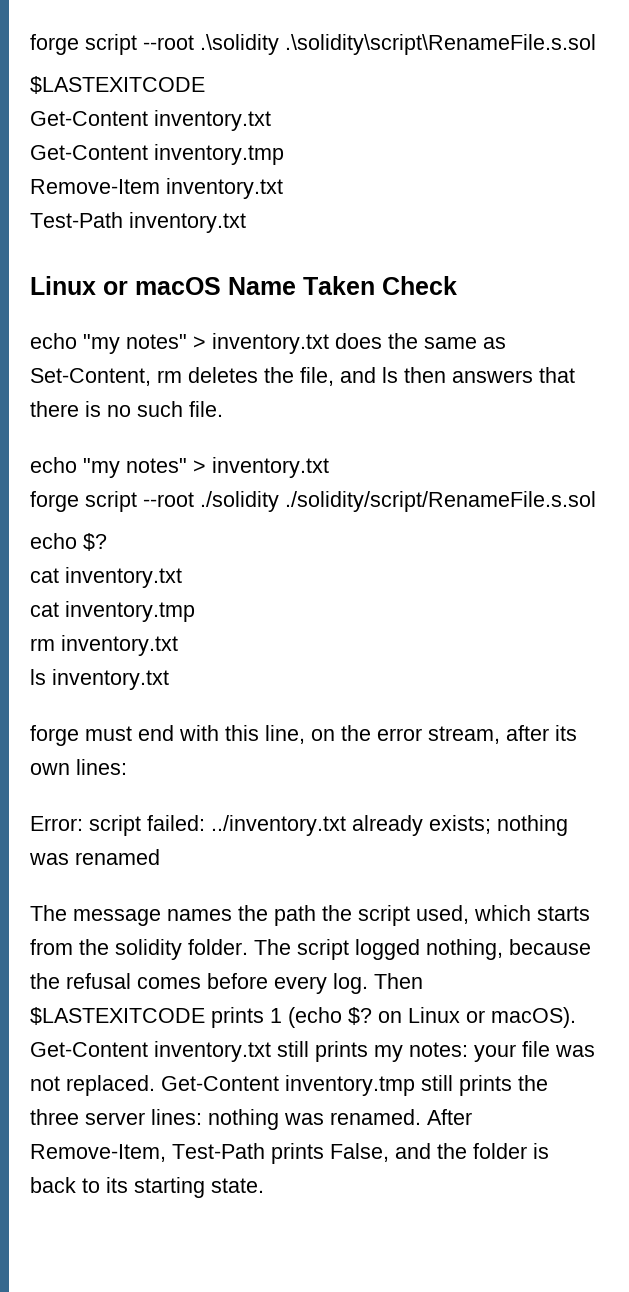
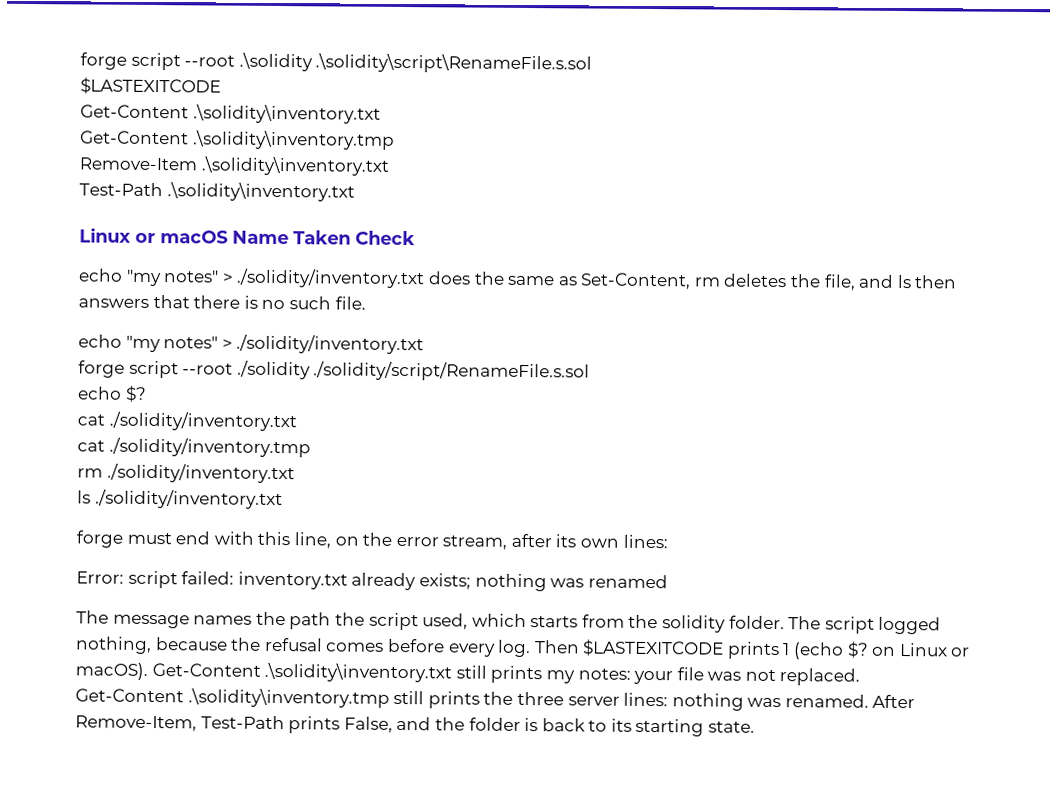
  forge script --root .\solidity .\solidity\script\RenameFile.s.sol
  $LASTEXITCODE
- Get-Content inventory.txt
- Get-Content inventory.tmp
+ Get-Content .\solidity\inventory.txt
+ Get-Content .\solidity\inventory.tmp
- Remove-Item inventory.txt
- Test-Path inventory.txt
+ Remove-Item .\solidity\inventory.txt
+ Test-Path .\solidity\inventory.txt
- echo "my notes" > inventory.txt does the same as Set-Content, rm deletes the file, and ls then answers that there is no such file.
- echo "my notes" > inventory.txt
+ echo "my notes" > ./solidity/inventory.txt does the same as Set-Content, rm deletes the file, and ls then answers that there is no such file.
+ echo "my notes" > ./solidity/inventory.txt
- cat inventory.txt
- cat inventory.tmp
- rm inventory.txt
- ls inventory.txt
+ cat ./solidity/inventory.txt
+ cat ./solidity/inventory.tmp
+ rm ./solidity/inventory.txt
+ ls ./solidity/inventory.txt
- Error: script failed: ../inventory.txt already exists; nothing was renamed
+ Error: script failed: inventory.txt already exists; nothing was renamed
- Get-Content inventory.txt still prints my notes: your file was not replaced.
+ Get-Content .\solidity\inventory.txt still prints my notes: your file was not replaced.
- Get-Content inventory.tmp still prints the three server lines: nothing was renamed.
+ Get-Content .\solidity\inventory.tmp still prints the three server lines: nothing was renamed.

